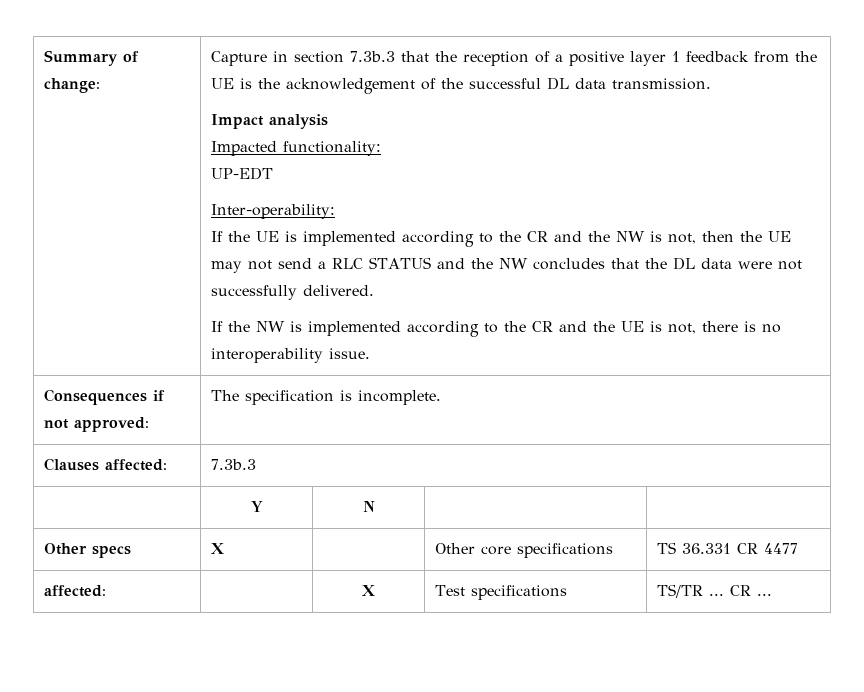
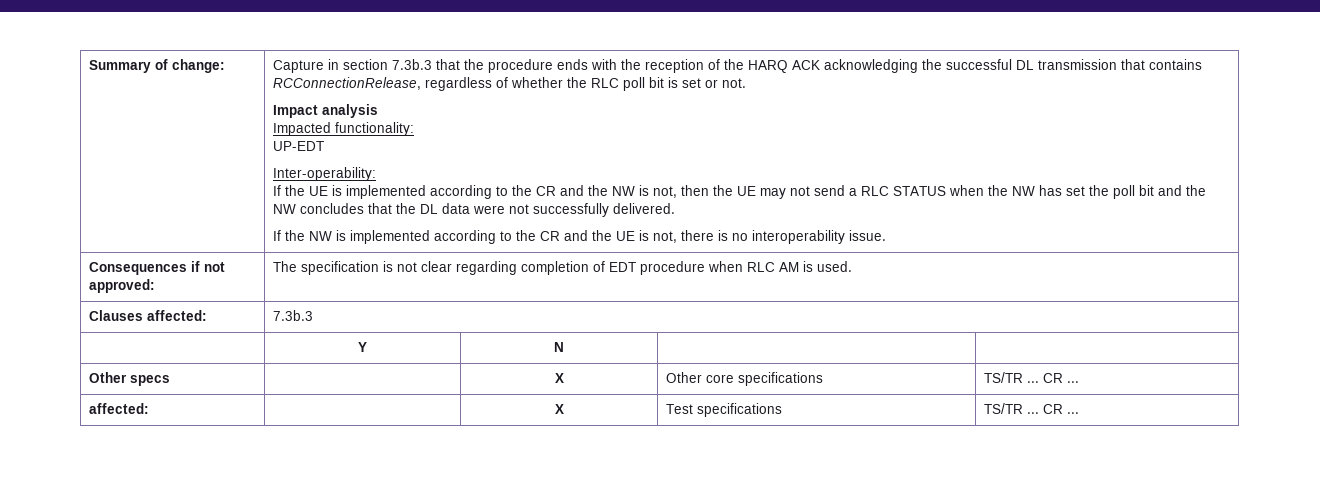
- Capture in section 7.3b.3 that the reception of a positive layer 1 feedback from the UE is the acknowledgement of the successful DL data transmission.
+ Capture in section 7.3b.3 that the procedure ends with the reception of the HARQ ACK acknowledging the successful DL transmission that contains RCConnectionRelease, regardless of whether the RLC poll bit is set or not.
- If the UE is implemented according to the CR and the NW is not, then the UE may not send a RLC STATUS and the NW concludes that the DL data were not successfully delivered.
+ If the UE is implemented according to the CR and the NW is not, then the UE may not send a RLC STATUS when the NW has set the poll bit and the NW concludes that the DL data were not successfully delivered.
- Consequences if not approved: | The specification is incomplete.
+ Consequences if not approved: | The specification is not clear regarding completion of EDT procedure when RLC AM is used.
- Other specs | X | | Other core specifications | TS 36.331 CR 4477
+ Other specs | | X | Other core specifications | TS/TR ... CR ...

